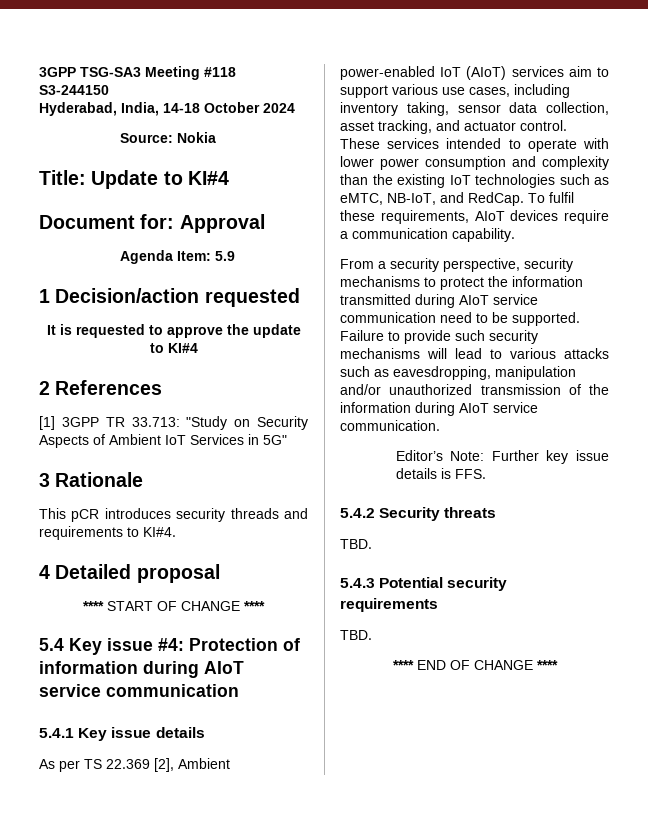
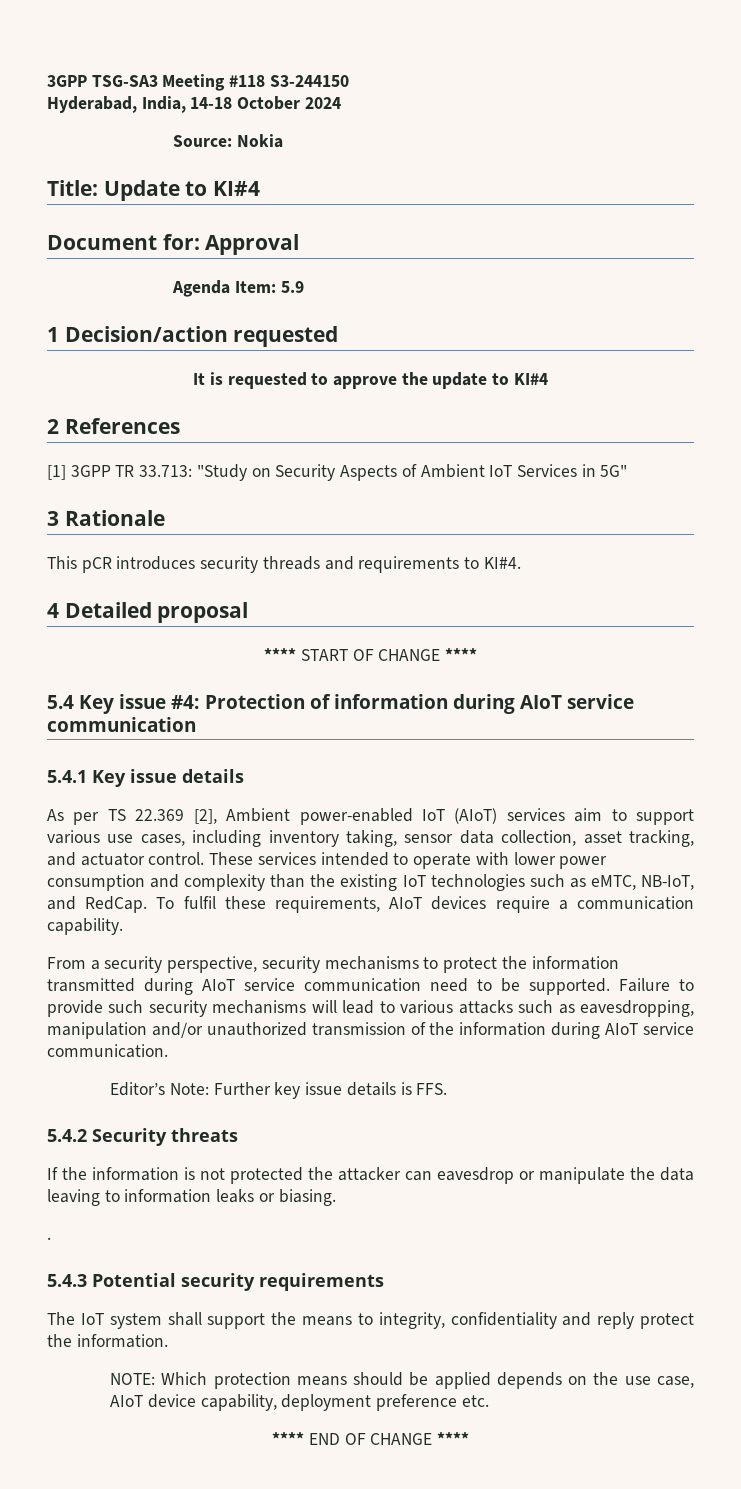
  5.4.2 Security threats
- TBD.
+ If the information is not protected the attacker can eavesdrop or manipulate the data leaving to information leaks or biasing.
+ .
  5.4.3 Potential security requirements
- TBD.
+ The IoT system shall support the means to integrity, confidentiality and reply protect the information.
+ NOTE: Which protection means should be applied depends on the use case, AIoT device capability, deployment preference etc.

